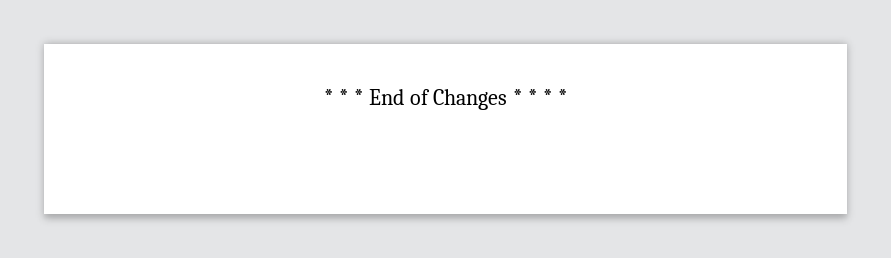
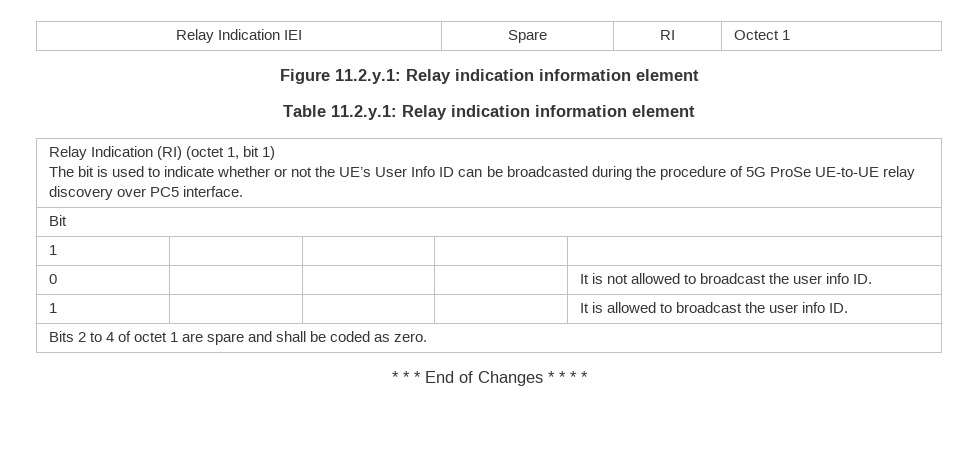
+ Relay Indication IEI | Spare | RI | Octect 1
+ Figure 11.2.y.1: Relay indication information element
+ Table 11.2.y.1: Relay indication information element
+ Relay Indication (RI) (octet 1, bit 1)
+ The bit is used to indicate whether or not the UE’s User Info ID can be broadcasted during the procedure of 5G ProSe UE-to-UE relay discovery over PC5 interface.
+ Bit
+ 1 | | | |
+ 0 | | | | It is not allowed to broadcast the user info ID.
+ 1 | | | | It is allowed to broadcast the user info ID.
+ Bits 2 to 4 of octet 1 are spare and shall be coded as zero.

